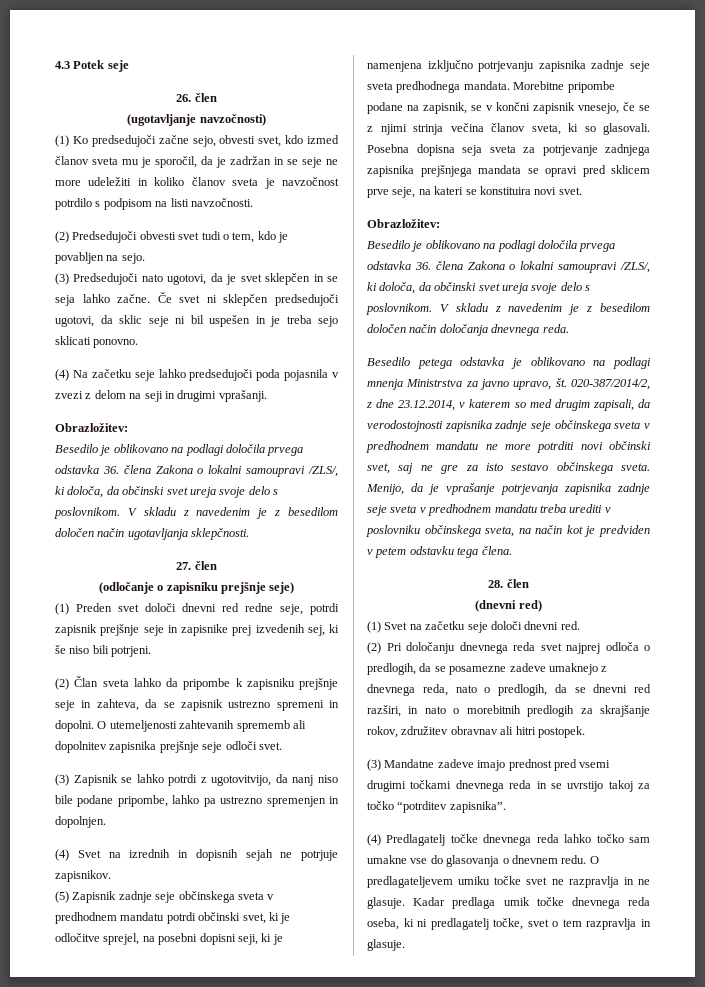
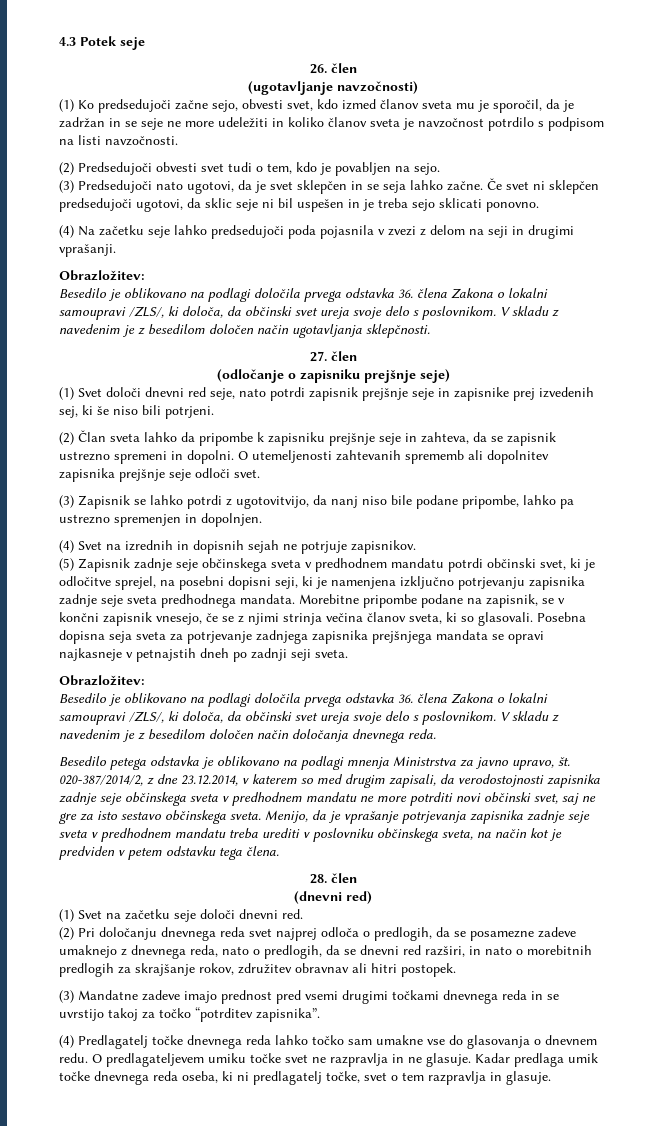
- (1) Preden svet določi dnevni red redne seje, potrdi zapisnik prejšnje seje in zapisnike prej izvedenih sej, ki še niso bili potrjeni.
+ (1) Svet določi dnevni red seje, nato potrdi zapisnik prejšnje seje in zapisnike prej izvedenih sej, ki še niso bili potrjeni.
- Posebna dopisna seja sveta za potrjevanje zadnjega zapisnika prejšnjega mandata se opravi pred sklicem prve seje, na kateri se konstituira novi svet.
+ Posebna dopisna seja sveta za potrjevanje zadnjega zapisnika prejšnjega mandata se opravi najkasneje v petnajstih dneh po zadnji seji sveta.

